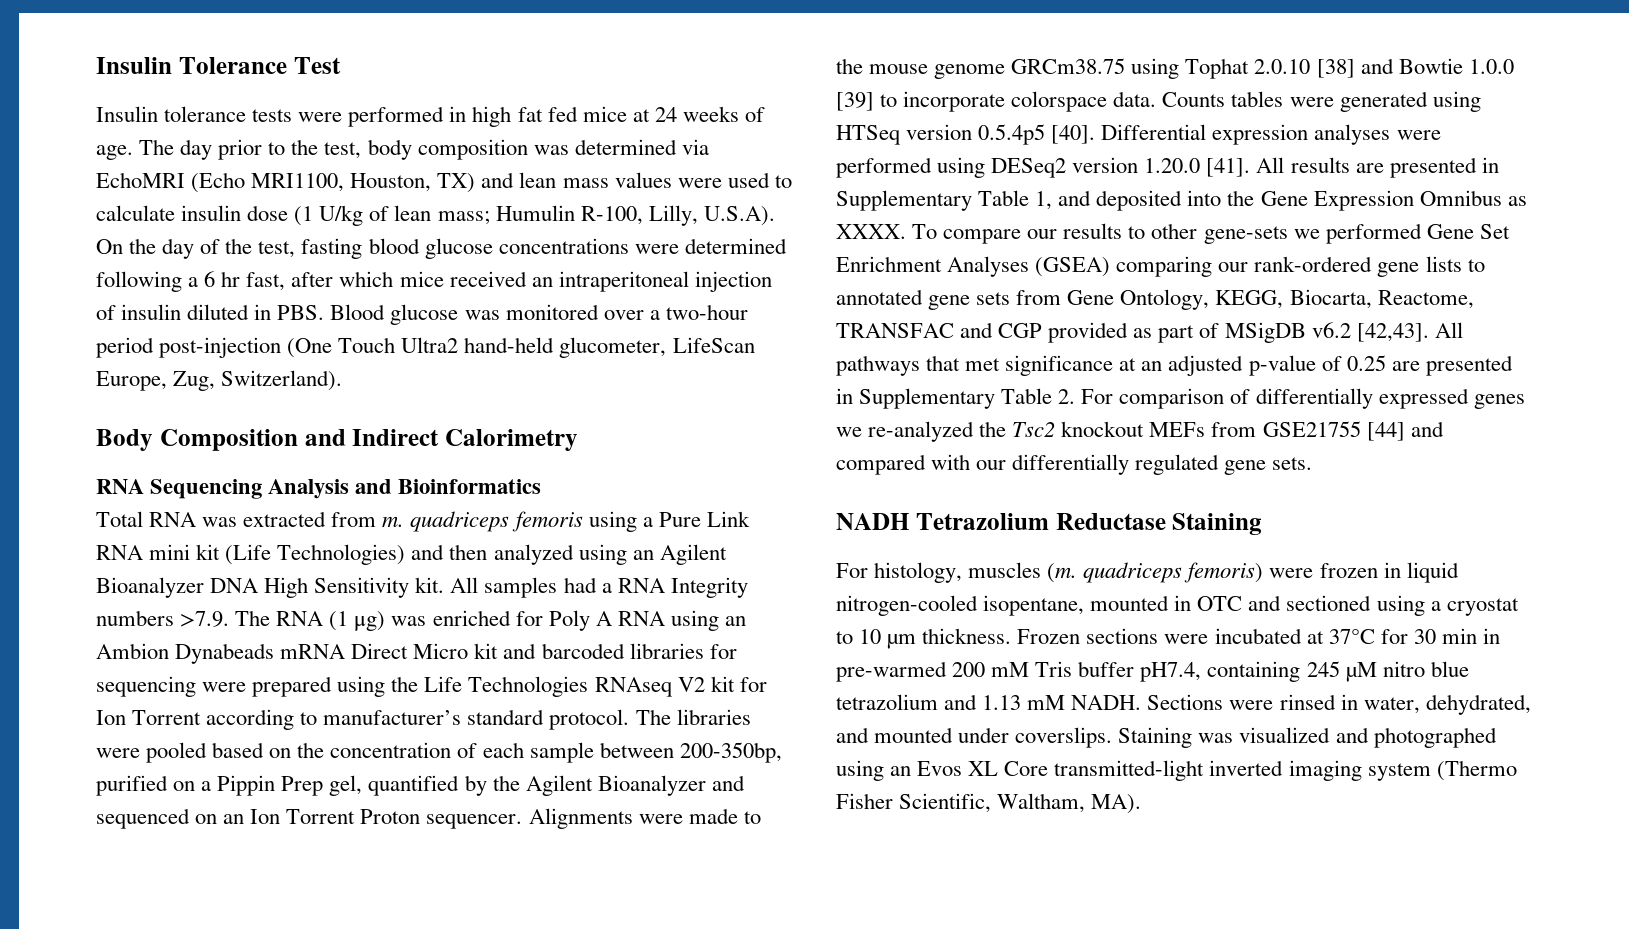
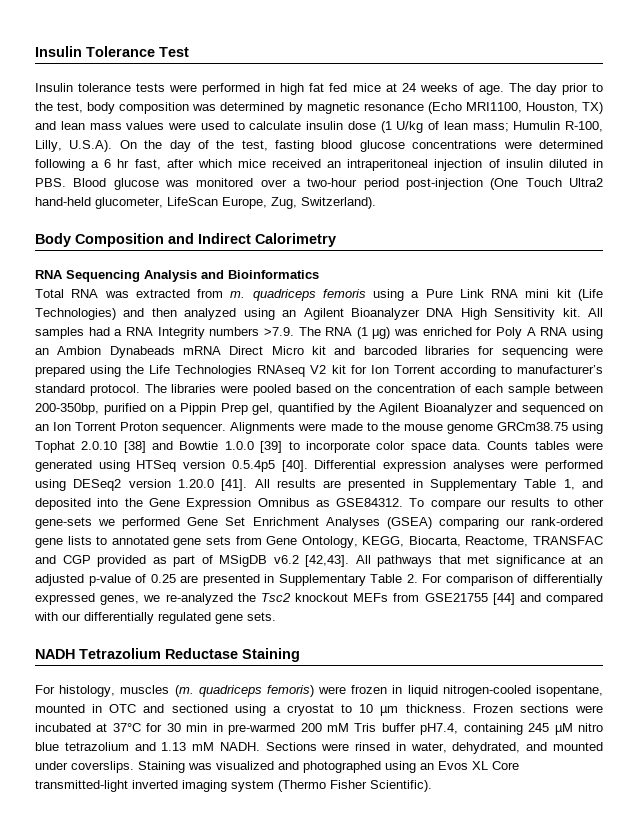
- The day prior to the test, body composition was determined via EchoMRI (Echo MRI1100, Houston, TX) and lean mass values were used to calculate insulin dose (1 U/kg of lean mass;
+ The day prior to the test, body composition was determined by magnetic resonance (Echo MRI1100, Houston, TX) and lean mass values were used to calculate insulin dose (1 U/kg of lean mass;
- Alignments were made to the mouse genome GRCm38.75 using Tophat 2.0.10 [38] and Bowtie 1.0.0 [39] to incorporate colorspace data.
+ Alignments were made to the mouse genome GRCm38.75 using Tophat 2.0.10 [38] and Bowtie 1.0.0 [39] to incorporate color space data.
- All results are presented in Supplementary Table 1, and deposited into the Gene Expression Omnibus as XXXX.
+ All results are presented in Supplementary Table 1, and deposited into the Gene Expression Omnibus as GSE84312.
- All pathways that met significance at an adjusted p-value of 0.25 are presented in Supplementary Table 2. For comparison of differentially expressed genes we re-analyzed the Tsc2 knockout MEFs from GSE21755 [44] and compared with our differentially regulated gene sets.
+ All pathways that met significance at an adjusted p-value of 0.25 are presented in Supplementary Table 2. For comparison of differentially expressed genes, we re-analyzed the Tsc2 knockout MEFs from GSE21755 [44] and compared with our differentially regulated gene sets.
- Staining was visualized and photographed using an Evos XL Core transmitted-light inverted imaging system (Thermo Fisher Scientific, Waltham, MA).
+ Staining was visualized and photographed using an Evos XL Core transmitted-light inverted imaging system (Thermo Fisher Scientific).

